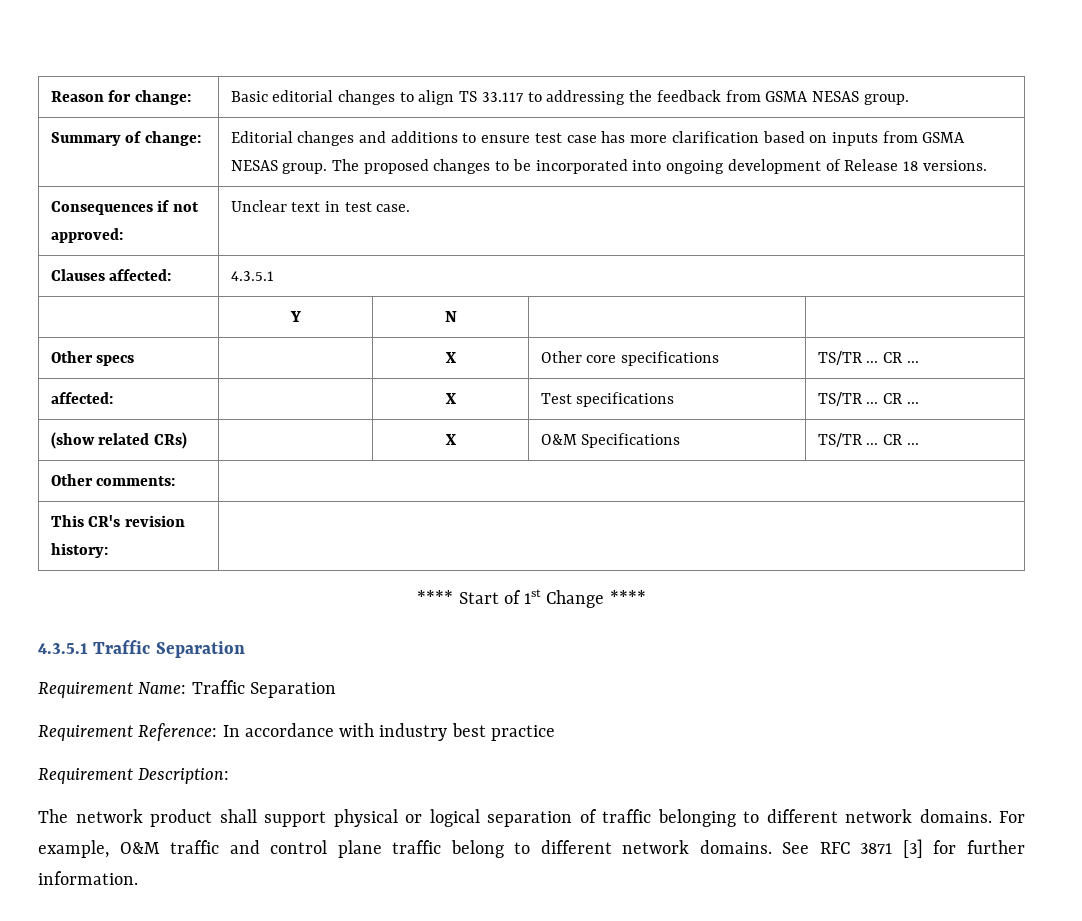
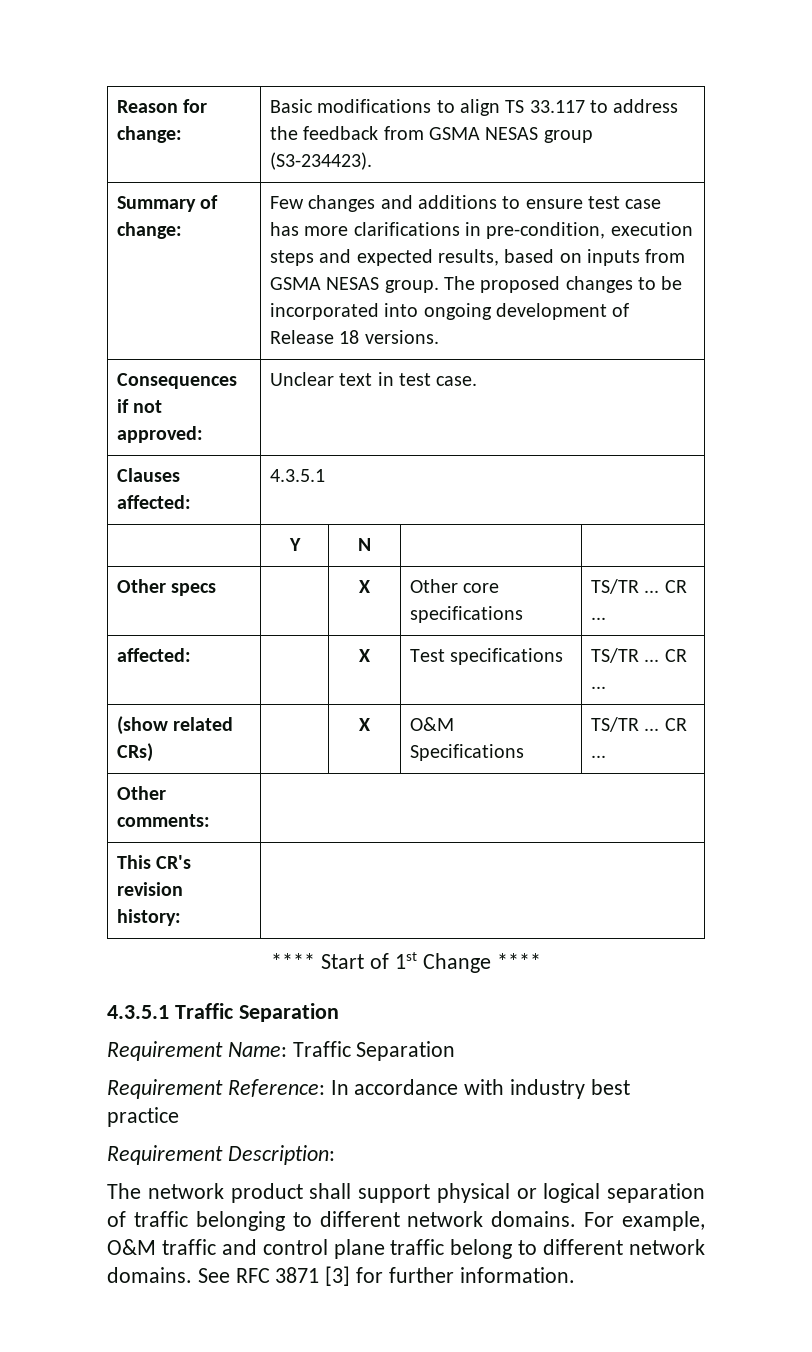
- Reason for change: | Basic editorial changes to align TS 33.117 to addressing the feedback from GSMA NESAS group.
+ Reason for change: | Basic modifications to align TS 33.117 to address the feedback from GSMA NESAS group (S3-234423).
- Editorial changes and additions to ensure test case has more clarification based on inputs from GSMA NESAS group.
+ Few changes and additions to ensure test case has more clarifications in pre-condition, execution steps and expected results, based on inputs from GSMA NESAS group.

